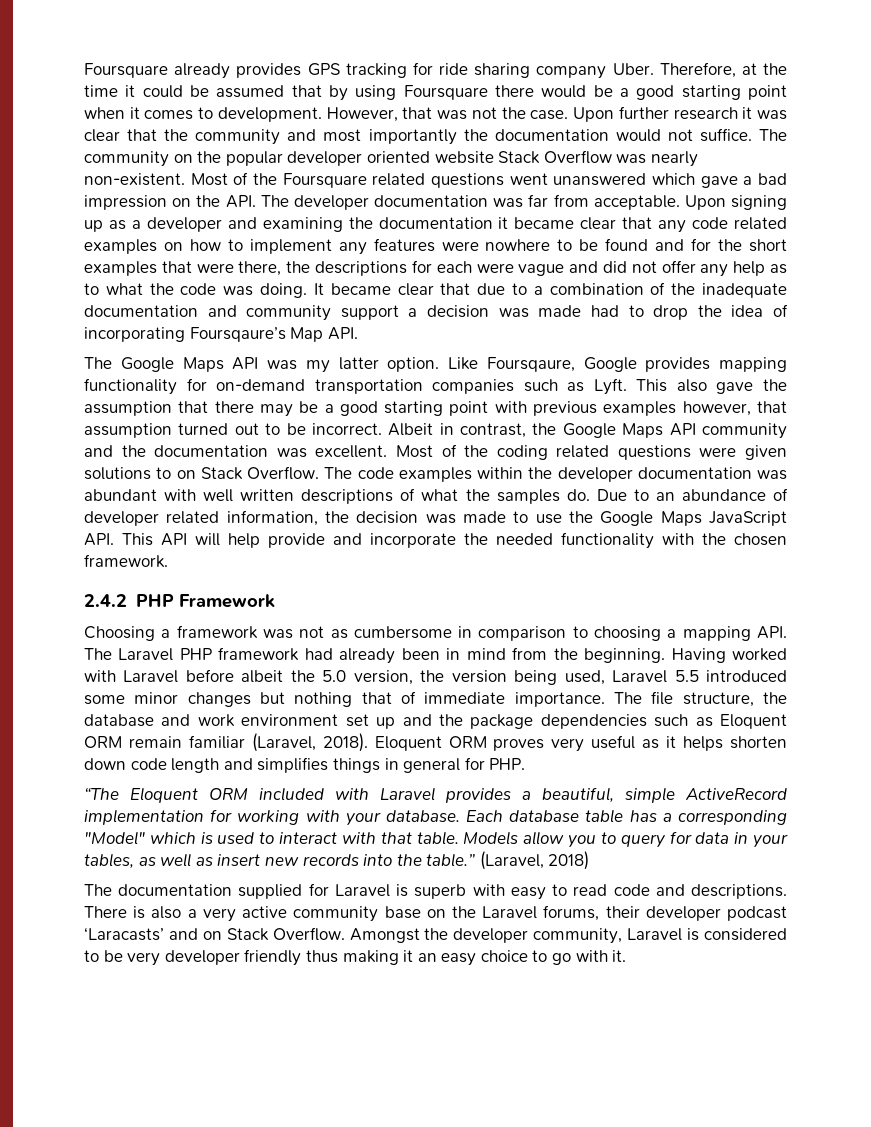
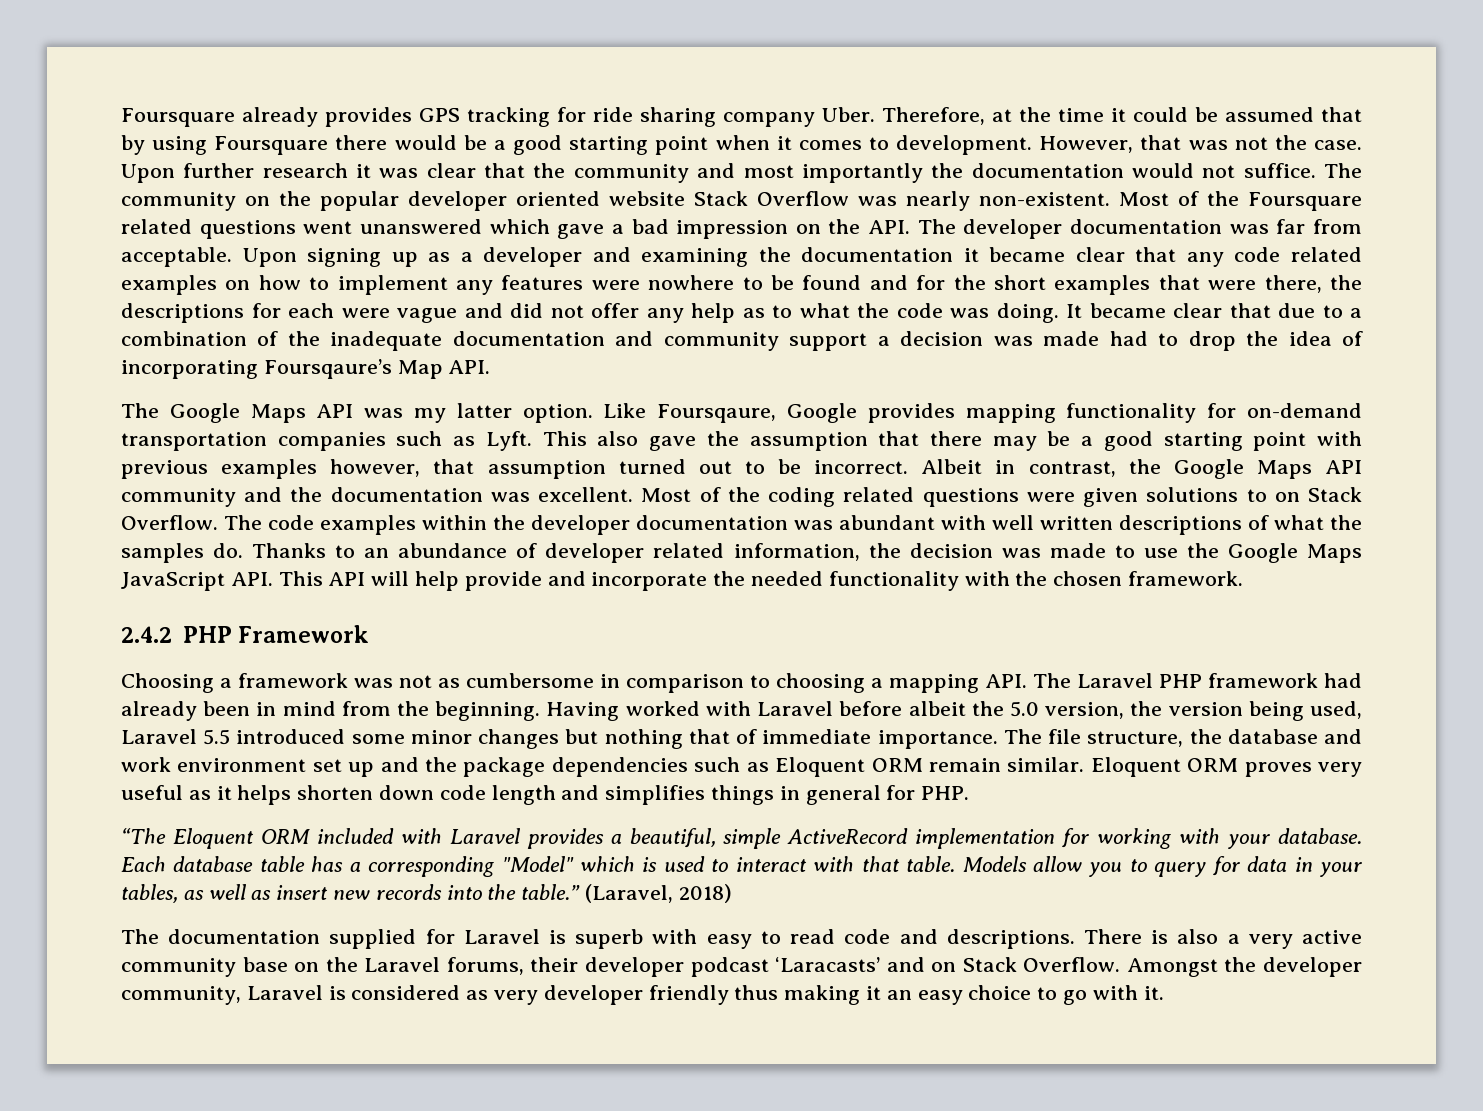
- Due to an abundance of developer related information, the decision was made to use the Google Maps JavaScript API. This API will help provide and incorporate the needed functionality with the chosen framework.
+ Thanks to an abundance of developer related information, the decision was made to use the Google Maps JavaScript API. This API will help provide and incorporate the needed functionality with the chosen framework.
- The file structure, the database and work environment set up and the package dependencies such as Eloquent ORM remain familiar (Laravel, 2018).
+ The file structure, the database and work environment set up and the package dependencies such as Eloquent ORM remain similar.
- Amongst the developer community, Laravel is considered to be very developer friendly thus making it an easy choice to go with it.
+ Amongst the developer community, Laravel is considered as very developer friendly thus making it an easy choice to go with it.

